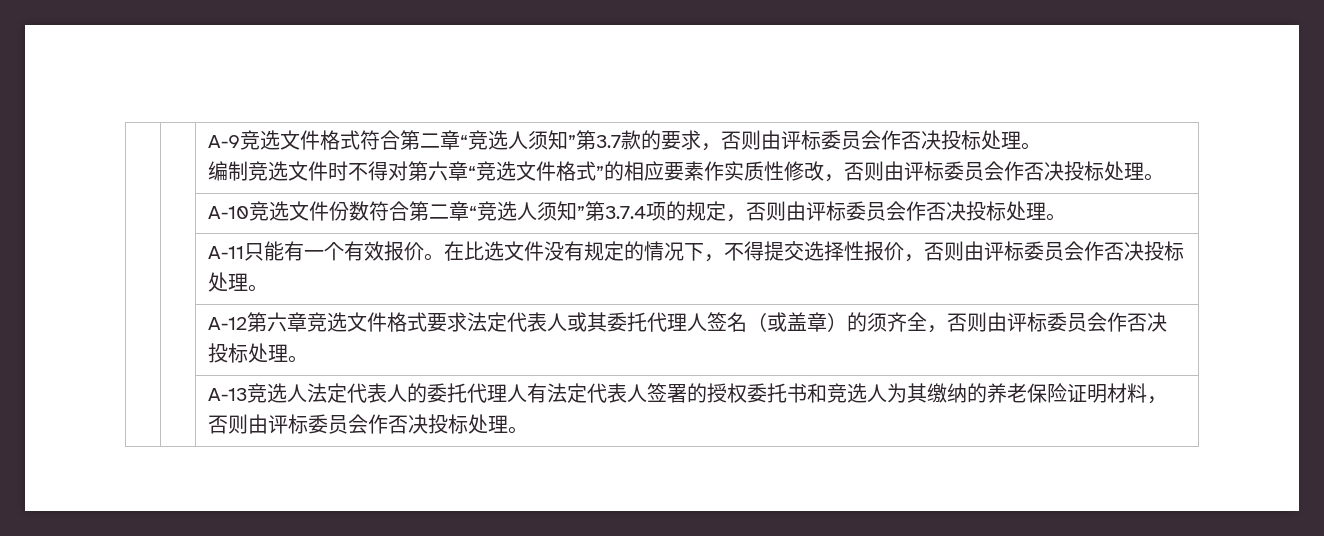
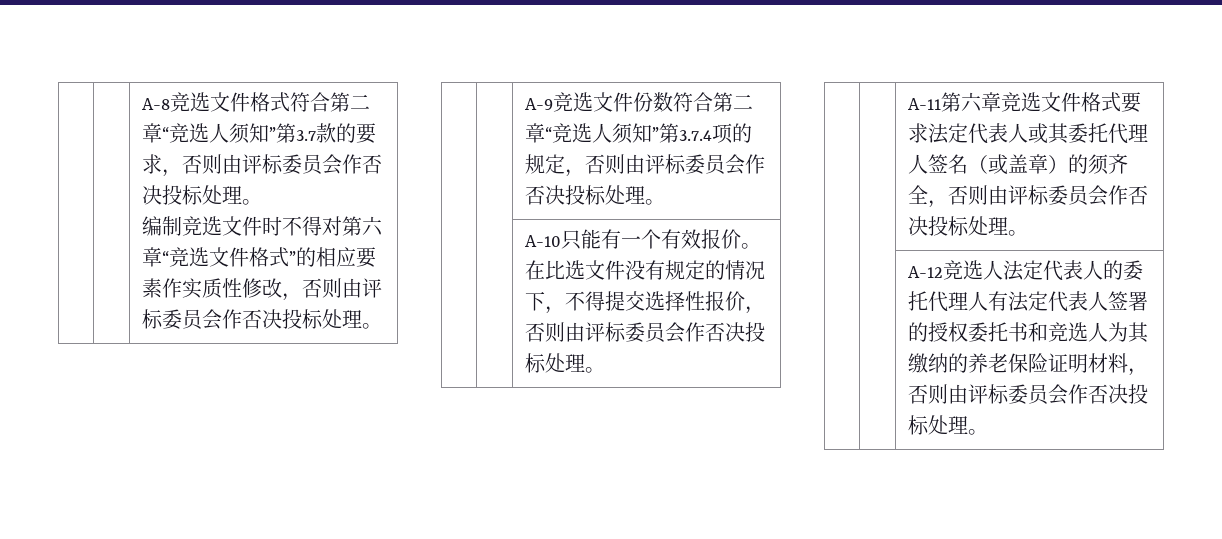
- A-9竞选文件格式符合第二章“竞选人须知”第3.7款的要求，否则由评标委员会作否决投标处理。
+ A-8竞选文件格式符合第二章“竞选人须知”第3.7款的要求，否则由评标委员会作否决投标处理。
- | | A-10竞选文件份数符合第二章“竞选人须知”第3.7.4项的规定，否则由评标委员会作否决投标处理。
+ | | A-9竞选文件份数符合第二章“竞选人须知”第3.7.4项的规定，否则由评标委员会作否决投标处理。
- | | A-11只能有一个有效报价。在比选文件没有规定的情况下，不得提交选择性报价，否则由评标委员会作否决投标处理。
+ | | A-10只能有一个有效报价。在比选文件没有规定的情况下，不得提交选择性报价，否则由评标委员会作否决投标处理。
- | | A-12第六章竞选文件格式要求法定代表人或其委托代理人签名（或盖章）的须齐全，否则由评标委员会作否决投标处理。
+ | | A-11第六章竞选文件格式要求法定代表人或其委托代理人签名（或盖章）的须齐全，否则由评标委员会作否决投标处理。
- | | A-13竞选人法定代表人的委托代理人有法定代表人签署的授权委托书和竞选人为其缴纳的养老保险证明材料，否则由评标委员会作否决投标处理。
+ | | A-12竞选人法定代表人的委托代理人有法定代表人签署的授权委托书和竞选人为其缴纳的养老保险证明材料，否则由评标委员会作否决投标处理。

